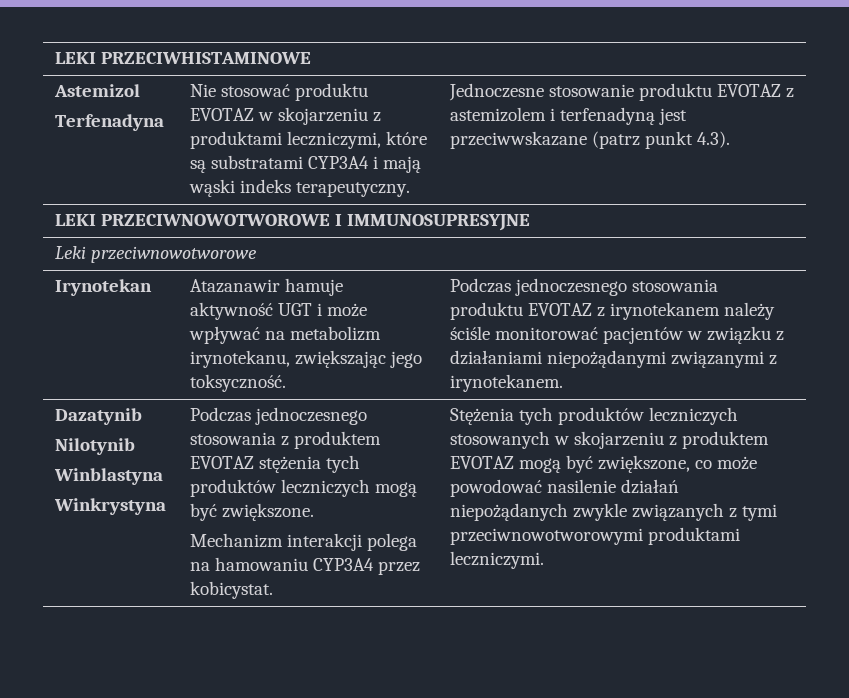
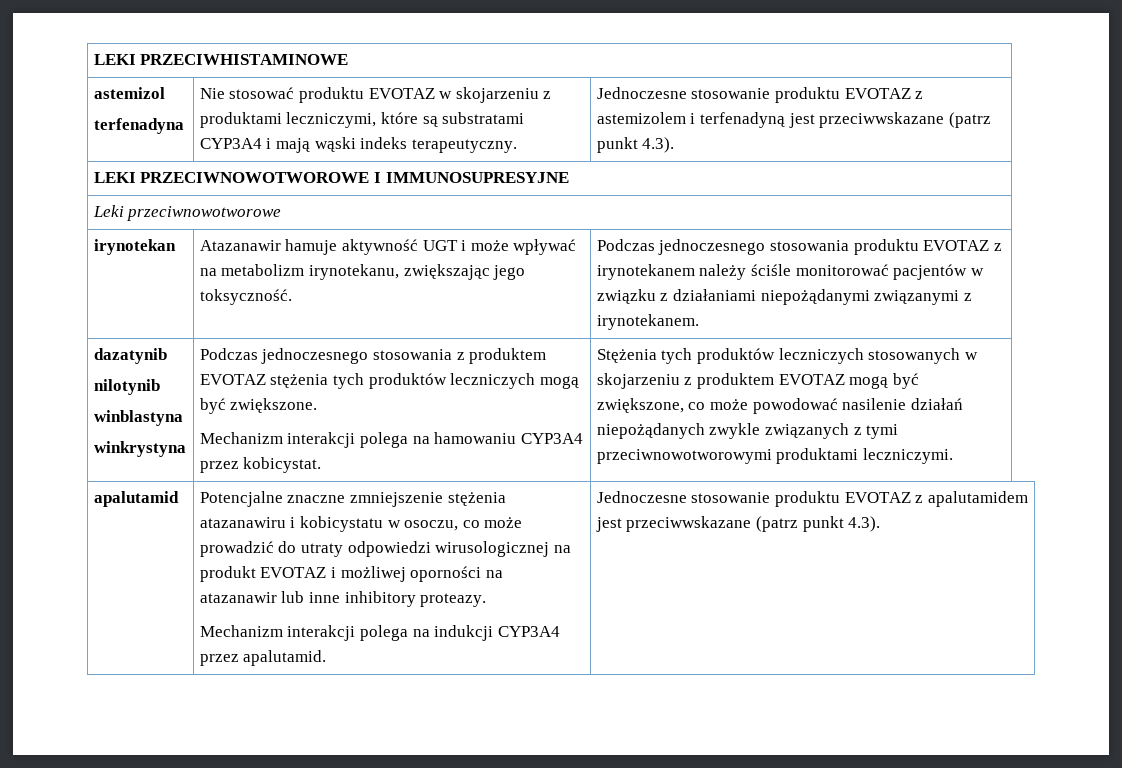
- Astemizol
- Terfenadyna | Nie stosować produktu EVOTAZ w skojarzeniu z produktami leczniczymi, które są substratami CYP3A4 i mają wąski indeks terapeutyczny. | Jednoczesne stosowanie produktu EVOTAZ z astemizolem i terfenadyną jest przeciwwskazane (patrz punkt 4.3).
+ astemizol
+ terfenadyna | Nie stosować produktu EVOTAZ w skojarzeniu z produktami leczniczymi, które są substratami CYP3A4 i mają wąski indeks terapeutyczny. | Jednoczesne stosowanie produktu EVOTAZ z astemizolem i terfenadyną jest przeciwwskazane (patrz punkt 4.3).
- Irynotekan | Atazanawir hamuje aktywność UGT i może wpływać na metabolizm irynotekanu, zwiększając jego toksyczność. | Podczas jednoczesnego stosowania produktu EVOTAZ z irynotekanem należy ściśle monitorować pacjentów w związku z działaniami niepożądanymi związanymi z irynotekanem.
+ irynotekan | Atazanawir hamuje aktywność UGT i może wpływać na metabolizm irynotekanu, zwiększając jego toksyczność. | Podczas jednoczesnego stosowania produktu EVOTAZ z irynotekanem należy ściśle monitorować pacjentów w związku z działaniami niepożądanymi związanymi z irynotekanem.
- Dazatynib
- Nilotynib
- Winblastyna
- Winkrystyna
+ dazatynib
+ nilotynib
+ winblastyna
+ winkrystyna
+ apalutamid | Potencjalne znaczne zmniejszenie stężenia atazanawiru i kobicystatu w osoczu, co może prowadzić do utraty odpowiedzi wirusologicznej na produkt EVOTAZ i możliwej oporności na atazanawir lub inne inhibitory proteazy.
+ Mechanizm interakcji polega na indukcji CYP3A4 przez apalutamid. | Jednoczesne stosowanie produktu EVOTAZ z apalutamidem jest przeciwwskazane (patrz punkt 4.3).

